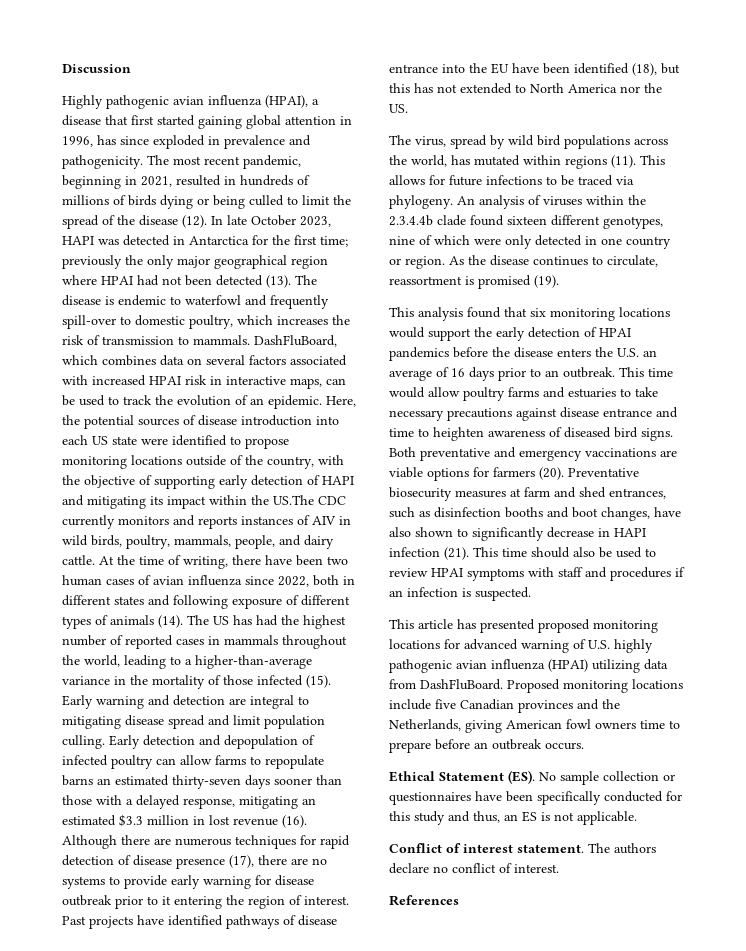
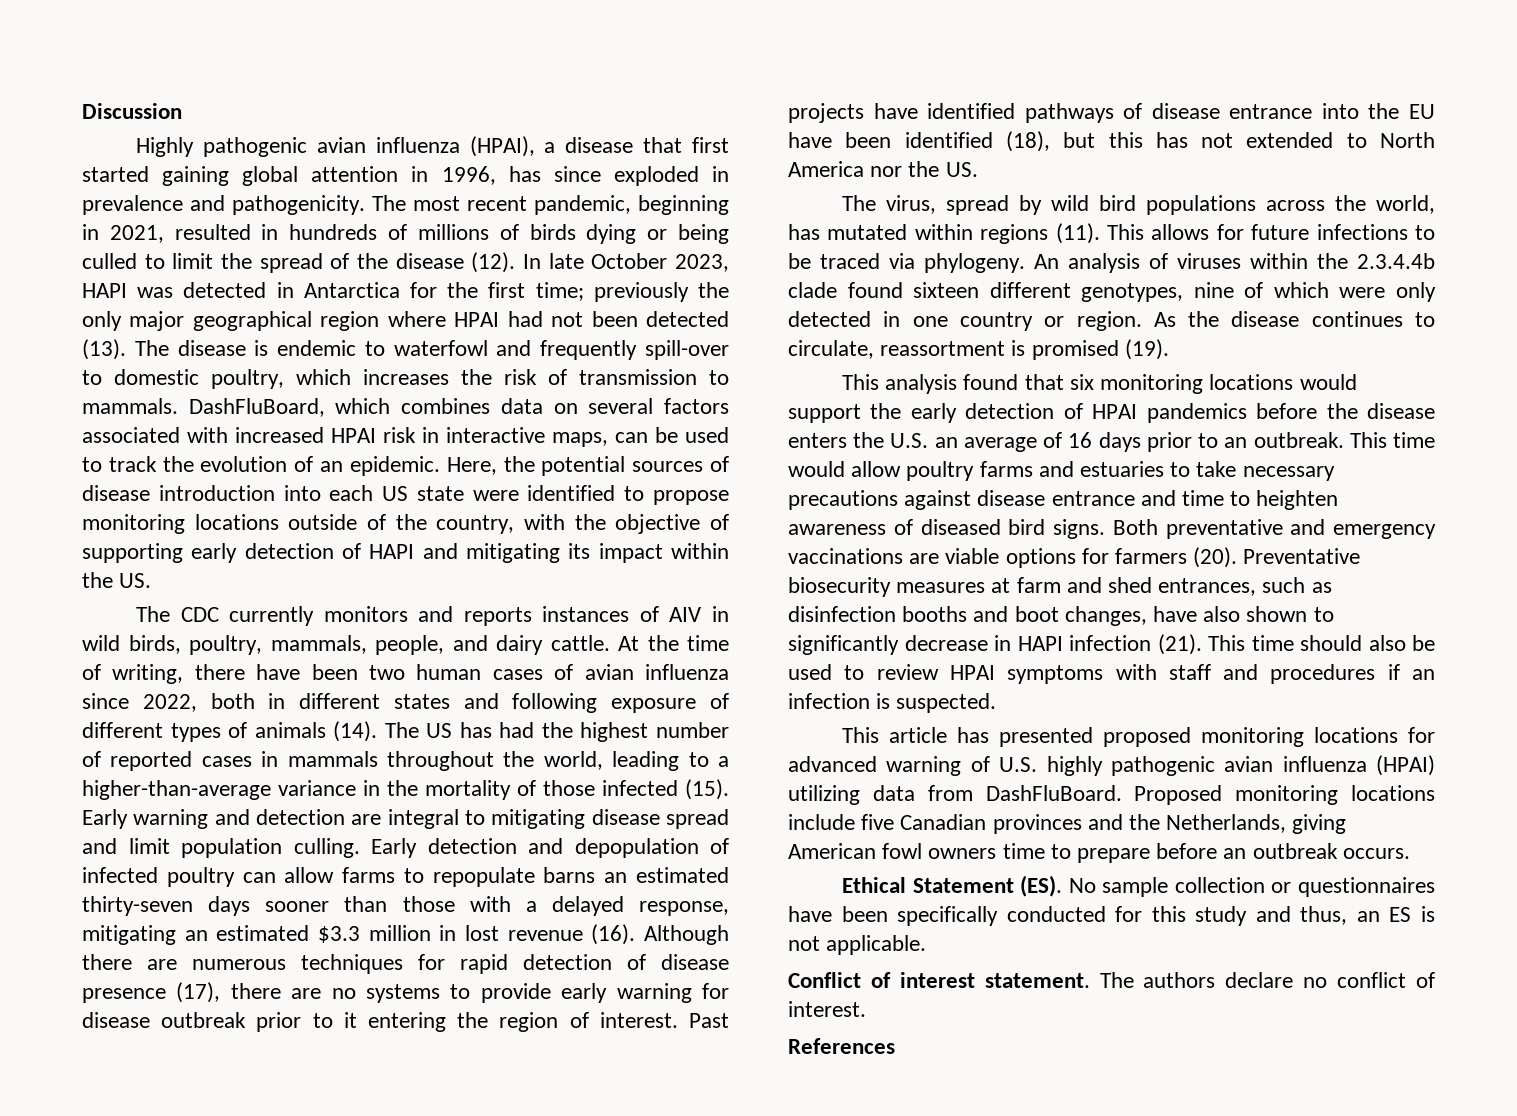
- Here, the potential sources of disease introduction into each US state were identified to propose monitoring locations outside of the country, with the objective of supporting early detection of HAPI and mitigating its impact within the US.The CDC currently monitors and reports instances of AIV in wild birds, poultry, mammals, people, and dairy cattle.
+ Here, the potential sources of disease introduction into each US state were identified to propose monitoring locations outside of the country, with the objective of supporting early detection of HAPI and mitigating its impact within the US.
+ The CDC currently monitors and reports instances of AIV in wild birds, poultry, mammals, people, and dairy cattle.

